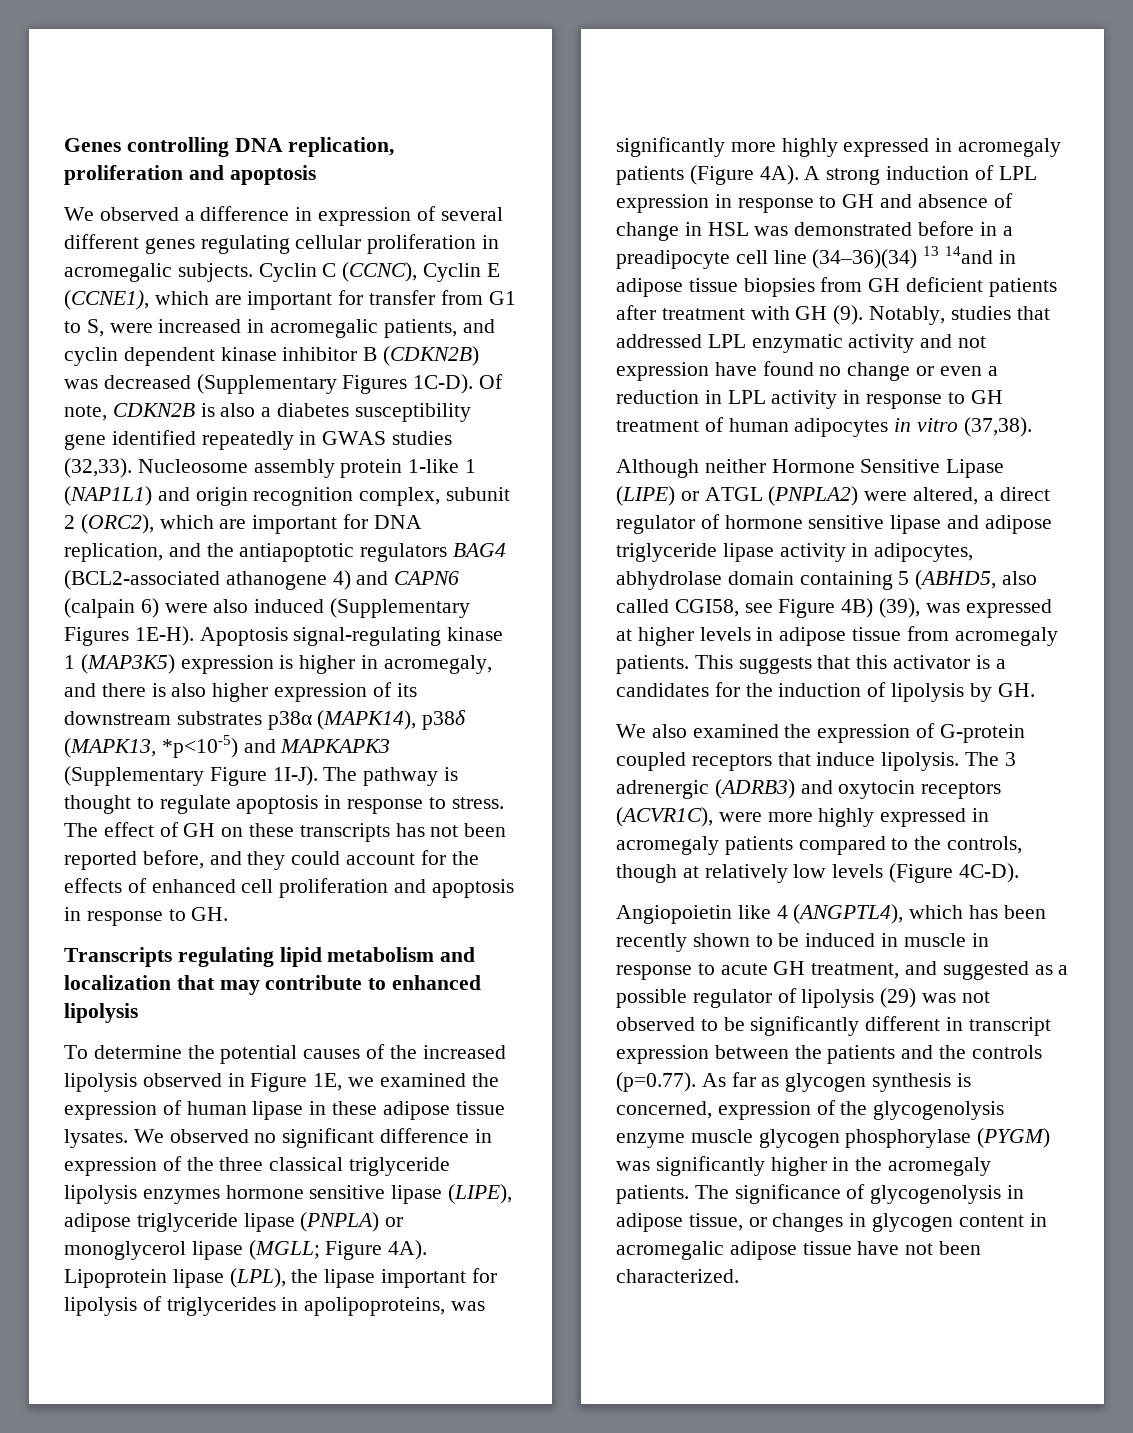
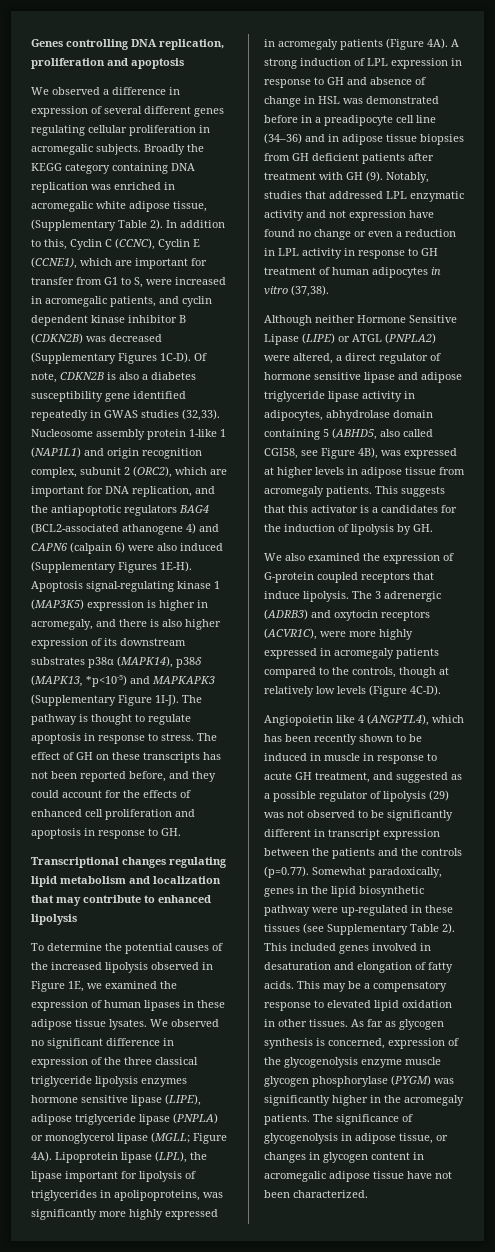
- Cyclin C (CCNC), Cyclin E (CCNE1), which are important for transfer from G1 to S, were increased in acromegalic patients, and cyclin dependent kinase inhibitor B (CDKN2B) was decreased (Supplementary Figures 1C-D).
+ Broadly the KEGG category containing DNA replication was enriched in acromegalic white adipose tissue, (Supplementary Table 2). In addition to this, Cyclin C (CCNC), Cyclin E (CCNE1), which are important for transfer from G1 to S, were increased in acromegalic patients, and cyclin dependent kinase inhibitor B (CDKN2B) was decreased (Supplementary Figures 1C-D).
- Transcripts regulating lipid metabolism and localization that may contribute to enhanced lipolysis
+ Transcriptional changes regulating lipid metabolism and localization that may contribute to enhanced lipolysis
- To determine the potential causes of the increased lipolysis observed in Figure 1E, we examined the expression of human lipase in these adipose tissue lysates.
+ To determine the potential causes of the increased lipolysis observed in Figure 1E, we examined the expression of human lipases in these adipose tissue lysates.
- A strong induction of LPL expression in response to GH and absence of change in HSL was demonstrated before in a preadipocyte cell line (34–36)(34) 13 14and in adipose tissue biopsies from GH deficient patients after treatment with GH (9).
+ A strong induction of LPL expression in response to GH and absence of change in HSL was demonstrated before in a preadipocyte cell line (34–36) and in adipose tissue biopsies from GH deficient patients after treatment with GH (9).
- Although neither Hormone Sensitive Lipase (LIPE) or ATGL (PNPLA2) were altered, a direct regulator of hormone sensitive lipase and adipose triglyceride lipase activity in adipocytes, abhydrolase domain containing 5 (ABHD5, also called CGI58, see Figure 4B) (39), was expressed at higher levels in adipose tissue from acromegaly patients.
+ Although neither Hormone Sensitive Lipase (LIPE) or ATGL (PNPLA2) were altered, a direct regulator of hormone sensitive lipase and adipose triglyceride lipase activity in adipocytes, abhydrolase domain containing 5 (ABHD5, also called CGI58, see Figure 4B), was expressed at higher levels in adipose tissue from acromegaly patients.
- Angiopoietin like 4 (ANGPTL4), which has been recently shown to be induced in muscle in response to acute GH treatment, and suggested as a possible regulator of lipolysis (29) was not observed to be significantly different in transcript expression between the patients and the controls (p=0.77). As far as glycogen synthesis is concerned, expression of the glycogenolysis enzyme muscle glycogen phosphorylase (PYGM) was significantly higher in the acromegaly patients.
+ Angiopoietin like 4 (ANGPTL4), which has been recently shown to be induced in muscle in response to acute GH treatment, and suggested as a possible regulator of lipolysis (29) was not observed to be significantly different in transcript expression between the patients and the controls (p=0.77). Somewhat paradoxically, genes in the lipid biosynthetic pathway were up-regulated in these tissues (see Supplementary Table 2). This included genes involved in desaturation and elongation of fatty acids. This may be a compensatory response to elevated lipid oxidation in other tissues. As far as glycogen synthesis is concerned, expression of the glycogenolysis enzyme muscle glycogen phosphorylase (PYGM) was significantly higher in the acromegaly patients.

